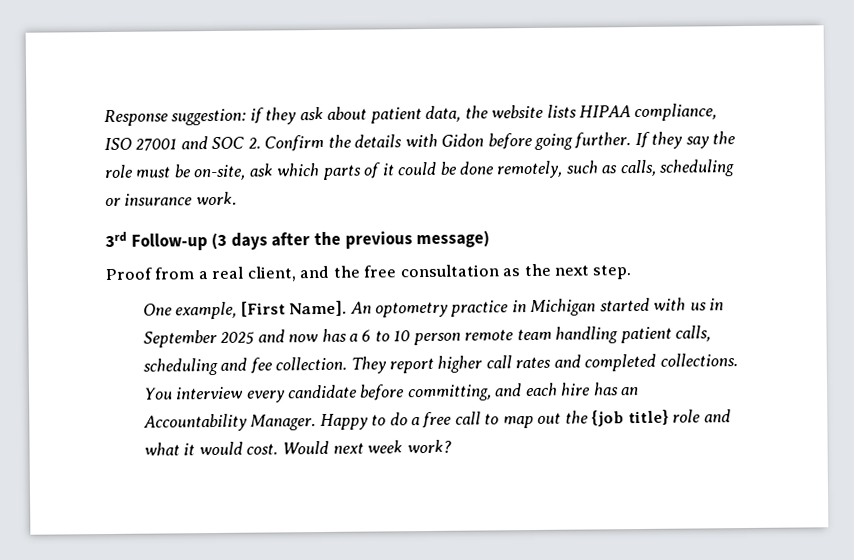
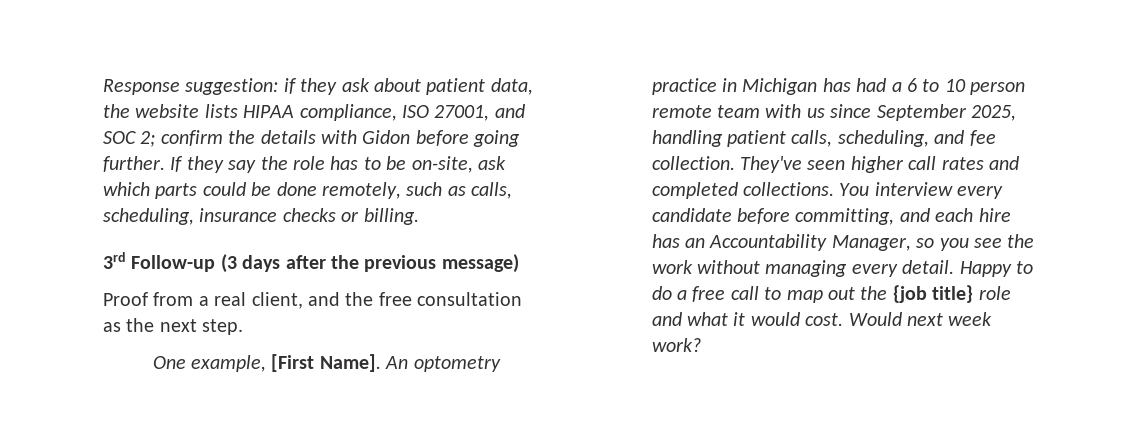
- Response suggestion: if they ask about patient data, the website lists HIPAA compliance, ISO 27001 and SOC 2. Confirm the details with Gidon before going further.
+ Response suggestion: if they ask about patient data, the website lists HIPAA compliance, ISO 27001, and SOC 2; confirm the details with Gidon before going further.
- If they say the role must be on-site, ask which parts of it could be done remotely, such as calls, scheduling or insurance work.
+ If they say the role has to be on-site, ask which parts could be done remotely, such as calls, scheduling, insurance checks or billing.
- An optometry practice in Michigan started with us in September 2025 and now has a 6 to 10 person remote team handling patient calls, scheduling and fee collection.
+ An optometry practice in Michigan has had a 6 to 10 person remote team with us since September 2025, handling patient calls, scheduling, and fee collection.
- They report higher call rates and completed collections.
+ They've seen higher call rates and completed collections.
- You interview every candidate before committing, and each hire has an Accountability Manager.
+ You interview every candidate before committing, and each hire has an Accountability Manager, so you see the work without managing every detail.

